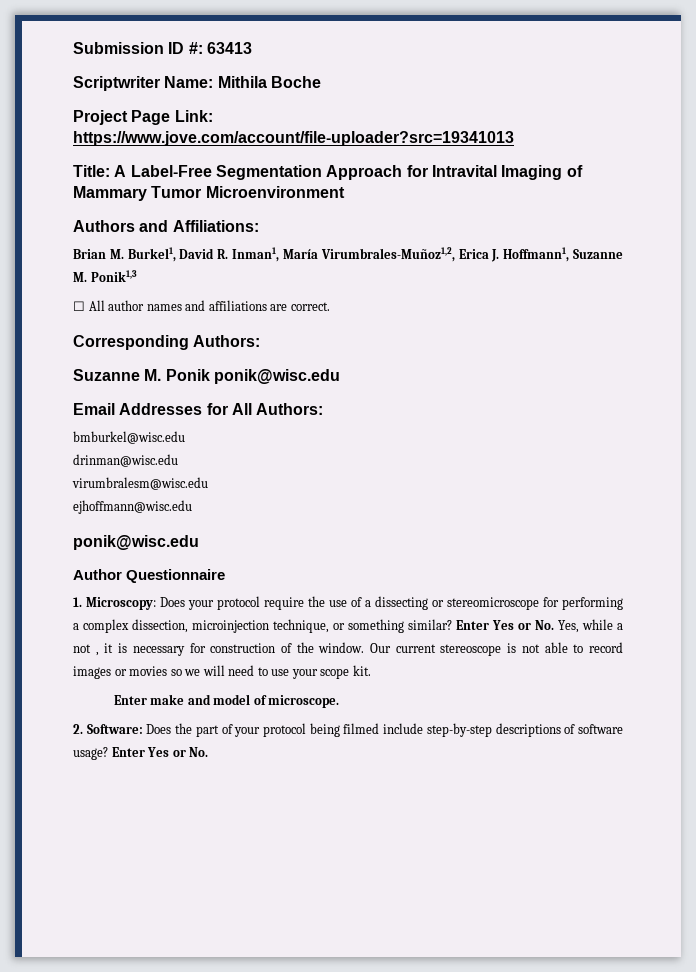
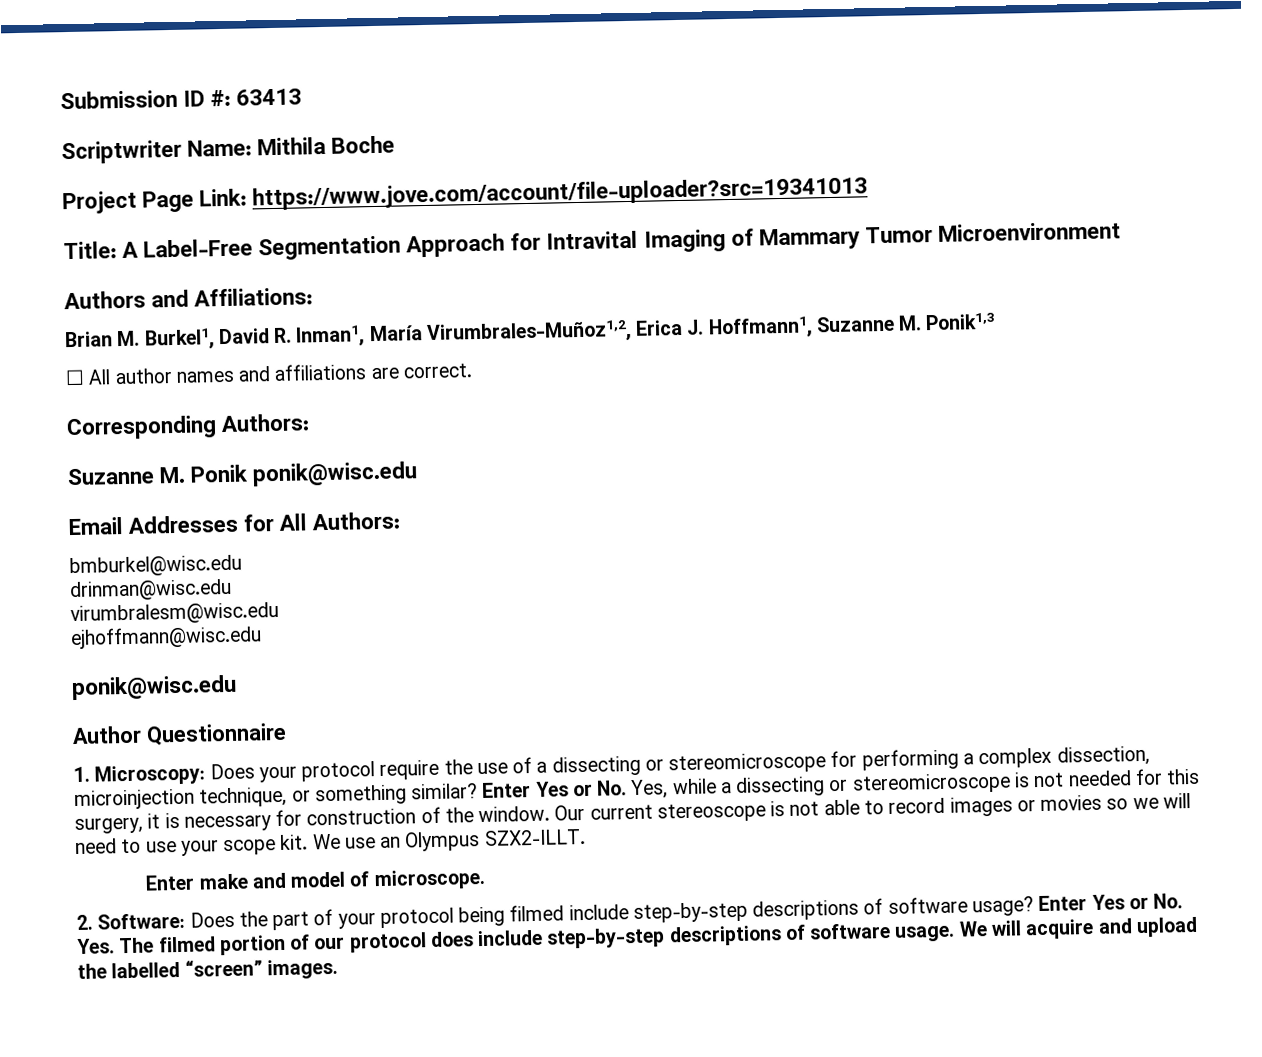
- Enter Yes or No. Yes, while a not , it is necessary for construction of the window.
+ Enter Yes or No. Yes, while a dissecting or stereomicroscope is not needed for this surgery, it is necessary for construction of the window.
+ We use an Olympus SZX2-ILLT.
- 2. Software: Does the part of your protocol being filmed include step-by-step descriptions of software usage? Enter Yes or No.
+ 2. Software: Does the part of your protocol being filmed include step-by-step descriptions of software usage? Enter Yes or No. Yes. The filmed portion of our protocol does include step-by-step descriptions of software usage. We will acquire and upload the labelled “screen” images.

